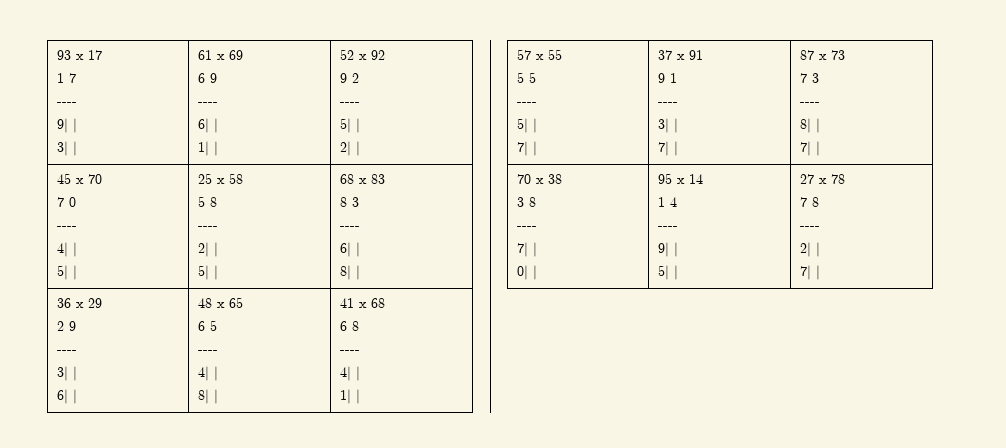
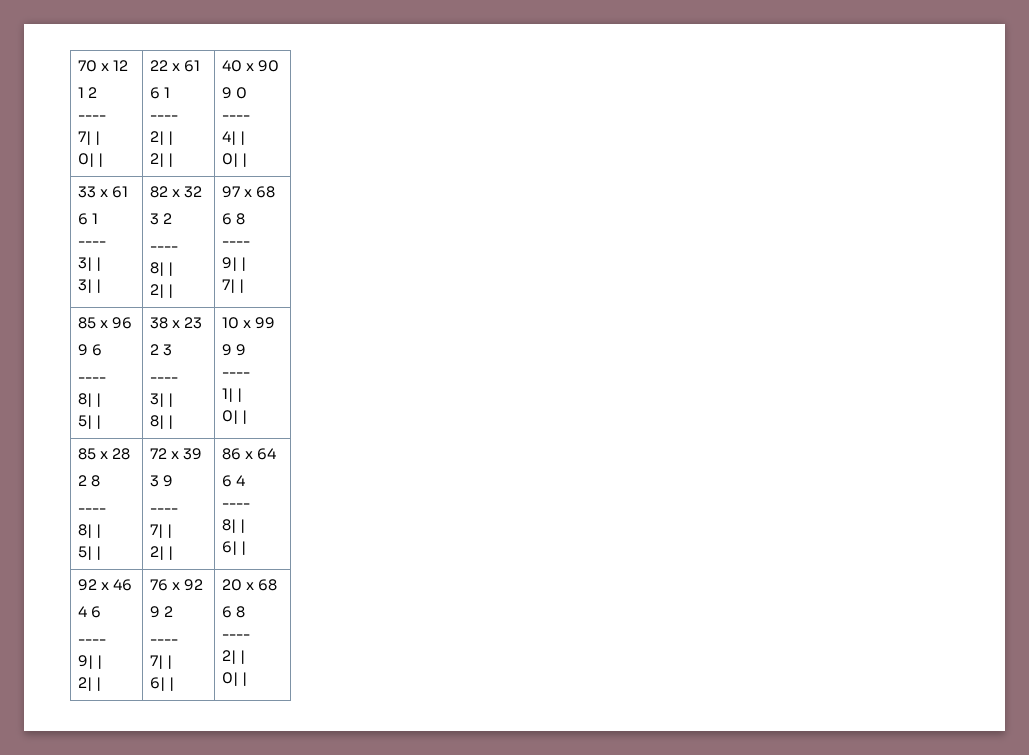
- 93 x 17
- 1 7
+ 70 x 12
+ 1 2
+ ----
+ 7| |
+ 0| | | 22 x 61
+ 6 1
+ ----
+ 2| |
+ 2| | | 40 x 90
+ 9 0
+ ----
+ 4| |
+ 0| |
+ 33 x 61
+ 6 1
+ ----
+ 3| |
+ 3| | | 82 x 32
+ 3 2
+ ----
+ 8| |
+ 2| | | 97 x 68
+ 6 8
  ----
  9| |
- 3| | | 61 x 69
- 6 9
+ 7| |
+ 85 x 96
+ 9 6
  ----
+ 8| |
+ 5| | | 38 x 23
+ 2 3
+ ----
+ 3| |
+ 8| | | 10 x 99
+ 9 9
+ ----
+ 1| |
+ 0| |
+ 85 x 28
+ 2 8
+ ----
+ 8| |
+ 5| | | 72 x 39
+ 3 9
+ ----
+ 7| |
+ 2| | | 86 x 64
+ 6 4
+ ----
+ 8| |
  6| |
- 1| | | 52 x 92
+ 92 x 46
+ 4 6
+ ----
+ 9| |
+ 2| | | 76 x 92
  9 2
  ----
- 5| |
- 2| |
- 45 x 70
- 7 0
- ----
- 4| |
- 5| | | 25 x 58
- 5 8
+ 7| |
+ 6| | | 20 x 68
+ 6 8
  ----
  2| |
- 5| | | 68 x 83
- 8 3
- ----
- 6| |
- 8| |
- 36 x 29
- 2 9
- ----
- 3| |
- 6| | | 48 x 65
- 6 5
- ----
- 4| |
- 8| | | 41 x 68
- 6 8
- ----
- 4| |
- 1| |
- 57 x 55
- 5 5
- ----
- 5| |
- 7| | | 37 x 91
- 9 1
- ----
- 3| |
- 7| | | 87 x 73
- 7 3
- ----
- 8| |
- 7| |
- 70 x 38
- 3 8
- ----
- 7| |
- 0| | | 95 x 14
- 1 4
- ----
- 9| |
- 5| | | 27 x 78
- 7 8
- ----
- 2| |
- 7| |
+ 0| |

